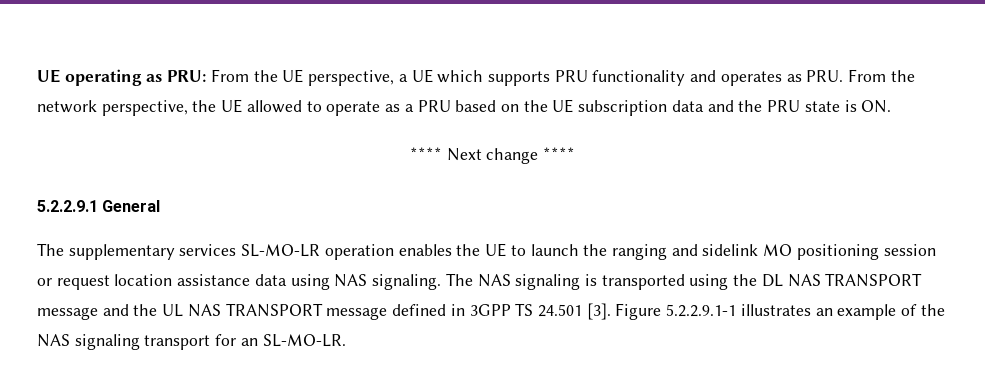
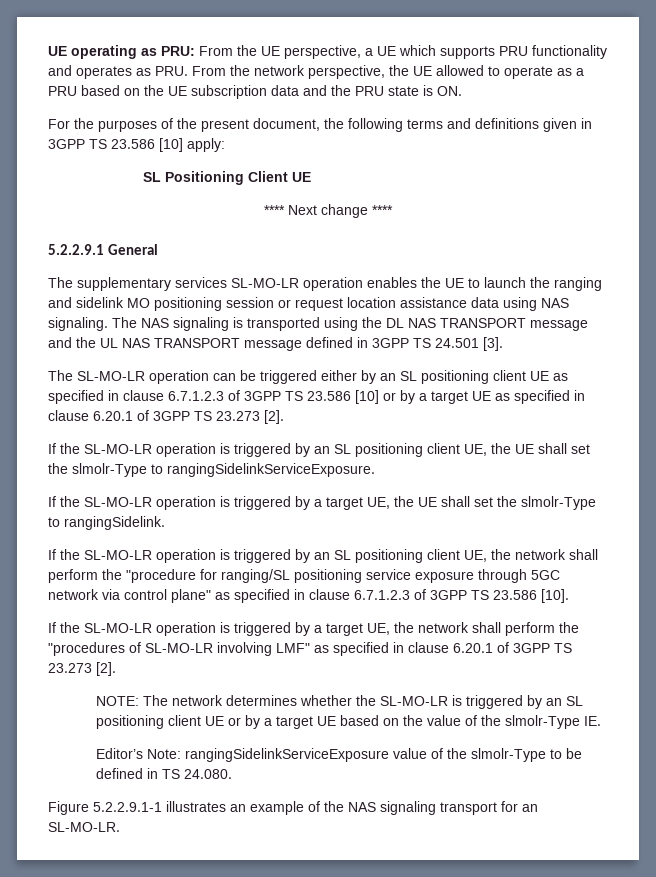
+ For the purposes of the present document, the following terms and definitions given in 3GPP TS 23.586 [10] apply:
+ SL Positioning Client UE
- The NAS signaling is transported using the DL NAS TRANSPORT message and the UL NAS TRANSPORT message defined in 3GPP TS 24.501 [3]. Figure 5.2.2.9.1-1 illustrates an example of the NAS signaling transport for an SL-MO-LR.
+ The NAS signaling is transported using the DL NAS TRANSPORT message and the UL NAS TRANSPORT message defined in 3GPP TS 24.501 [3].
+ The SL-MO-LR operation can be triggered either by an SL positioning client UE as specified in clause 6.7.1.2.3 of 3GPP TS 23.586 [10] or by a target UE as specified in clause 6.20.1 of 3GPP TS 23.273 [2].
+ If the SL-MO-LR operation is triggered by an SL positioning client UE, the UE shall set the slmolr-Type to rangingSidelinkServiceExposure.
+ If the SL-MO-LR operation is triggered by a target UE, the UE shall set the slmolr-Type to rangingSidelink.
+ If the SL-MO-LR operation is triggered by an SL positioning client UE, the network shall perform the "procedure for ranging/SL positioning service exposure through 5GC network via control plane" as specified in clause 6.7.1.2.3 of 3GPP TS 23.586 [10].
+ If the SL-MO-LR operation is triggered by a target UE, the network shall perform the "procedures of SL-MO-LR involving LMF" as specified in clause 6.20.1 of 3GPP TS 23.273 [2].
+ NOTE: The network determines whether the SL-MO-LR is triggered by an SL positioning client UE or by a target UE based on the value of the slmolr-Type IE.
+ Editor’s Note: rangingSidelinkServiceExposure value of the slmolr-Type to be defined in TS 24.080.
+ Figure 5.2.2.9.1-1 illustrates an example of the NAS signaling transport for an SL-MO-LR.

